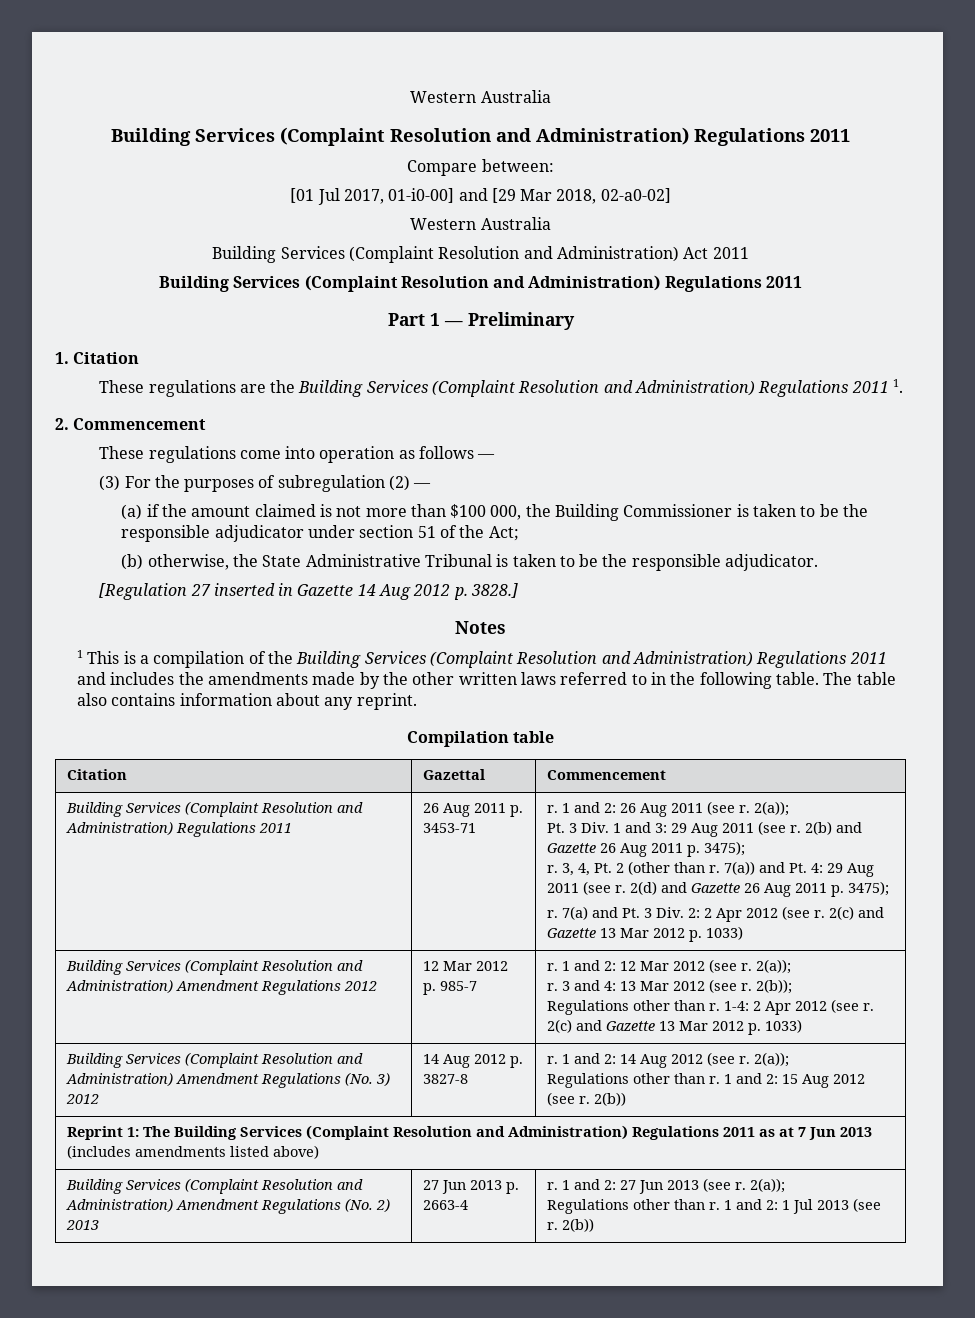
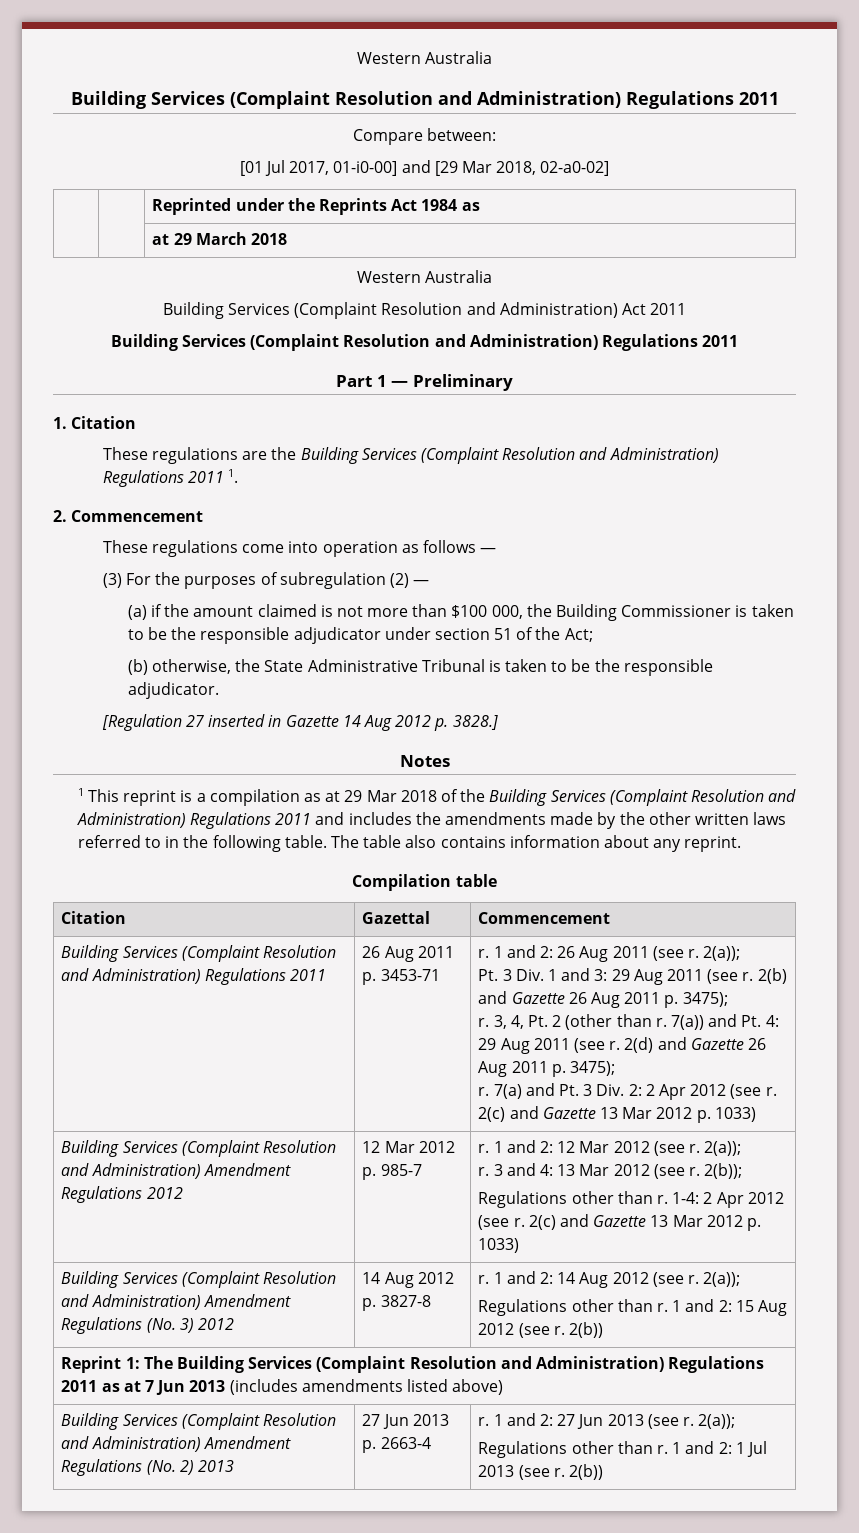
+ | | Reprinted under the Reprints Act 1984 as
+ | | at 29 March 2018
- 1 This is a compilation of the Building Services (Complaint Resolution and Administration) Regulations 2011 and includes the amendments made by the other written laws referred to in the following table.
+ 1 This reprint is a compilation as at 29 Mar 2018 of the Building Services (Complaint Resolution and Administration) Regulations 2011 and includes the amendments made by the other written laws referred to in the following table.

